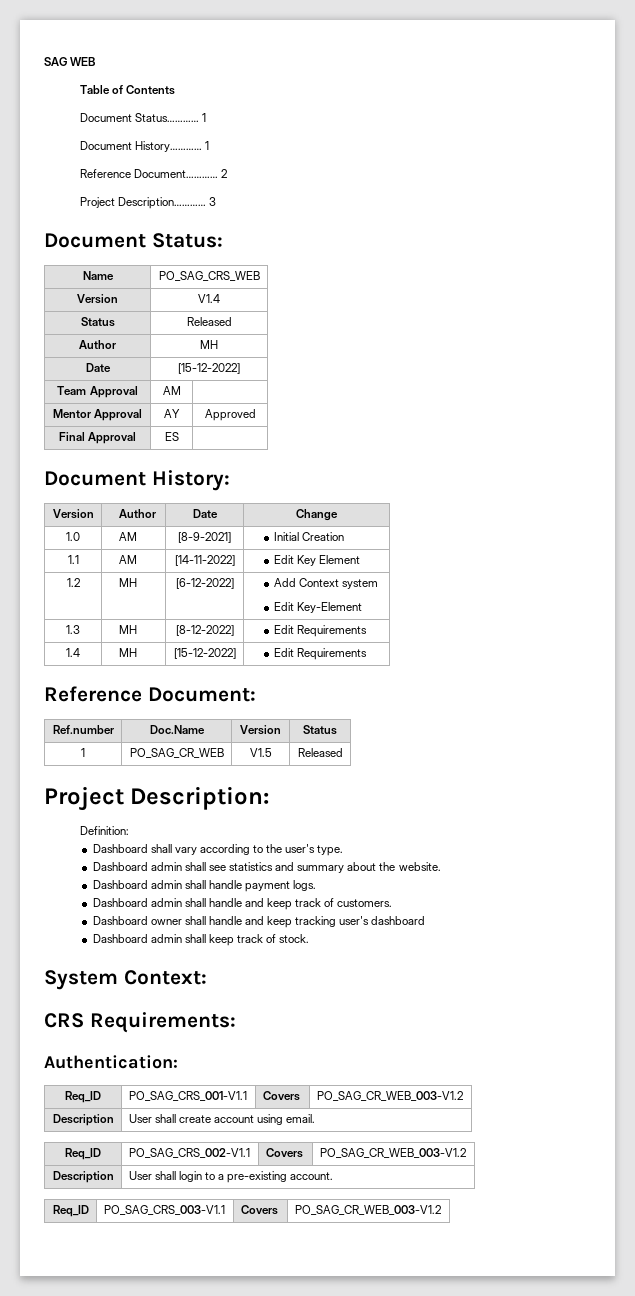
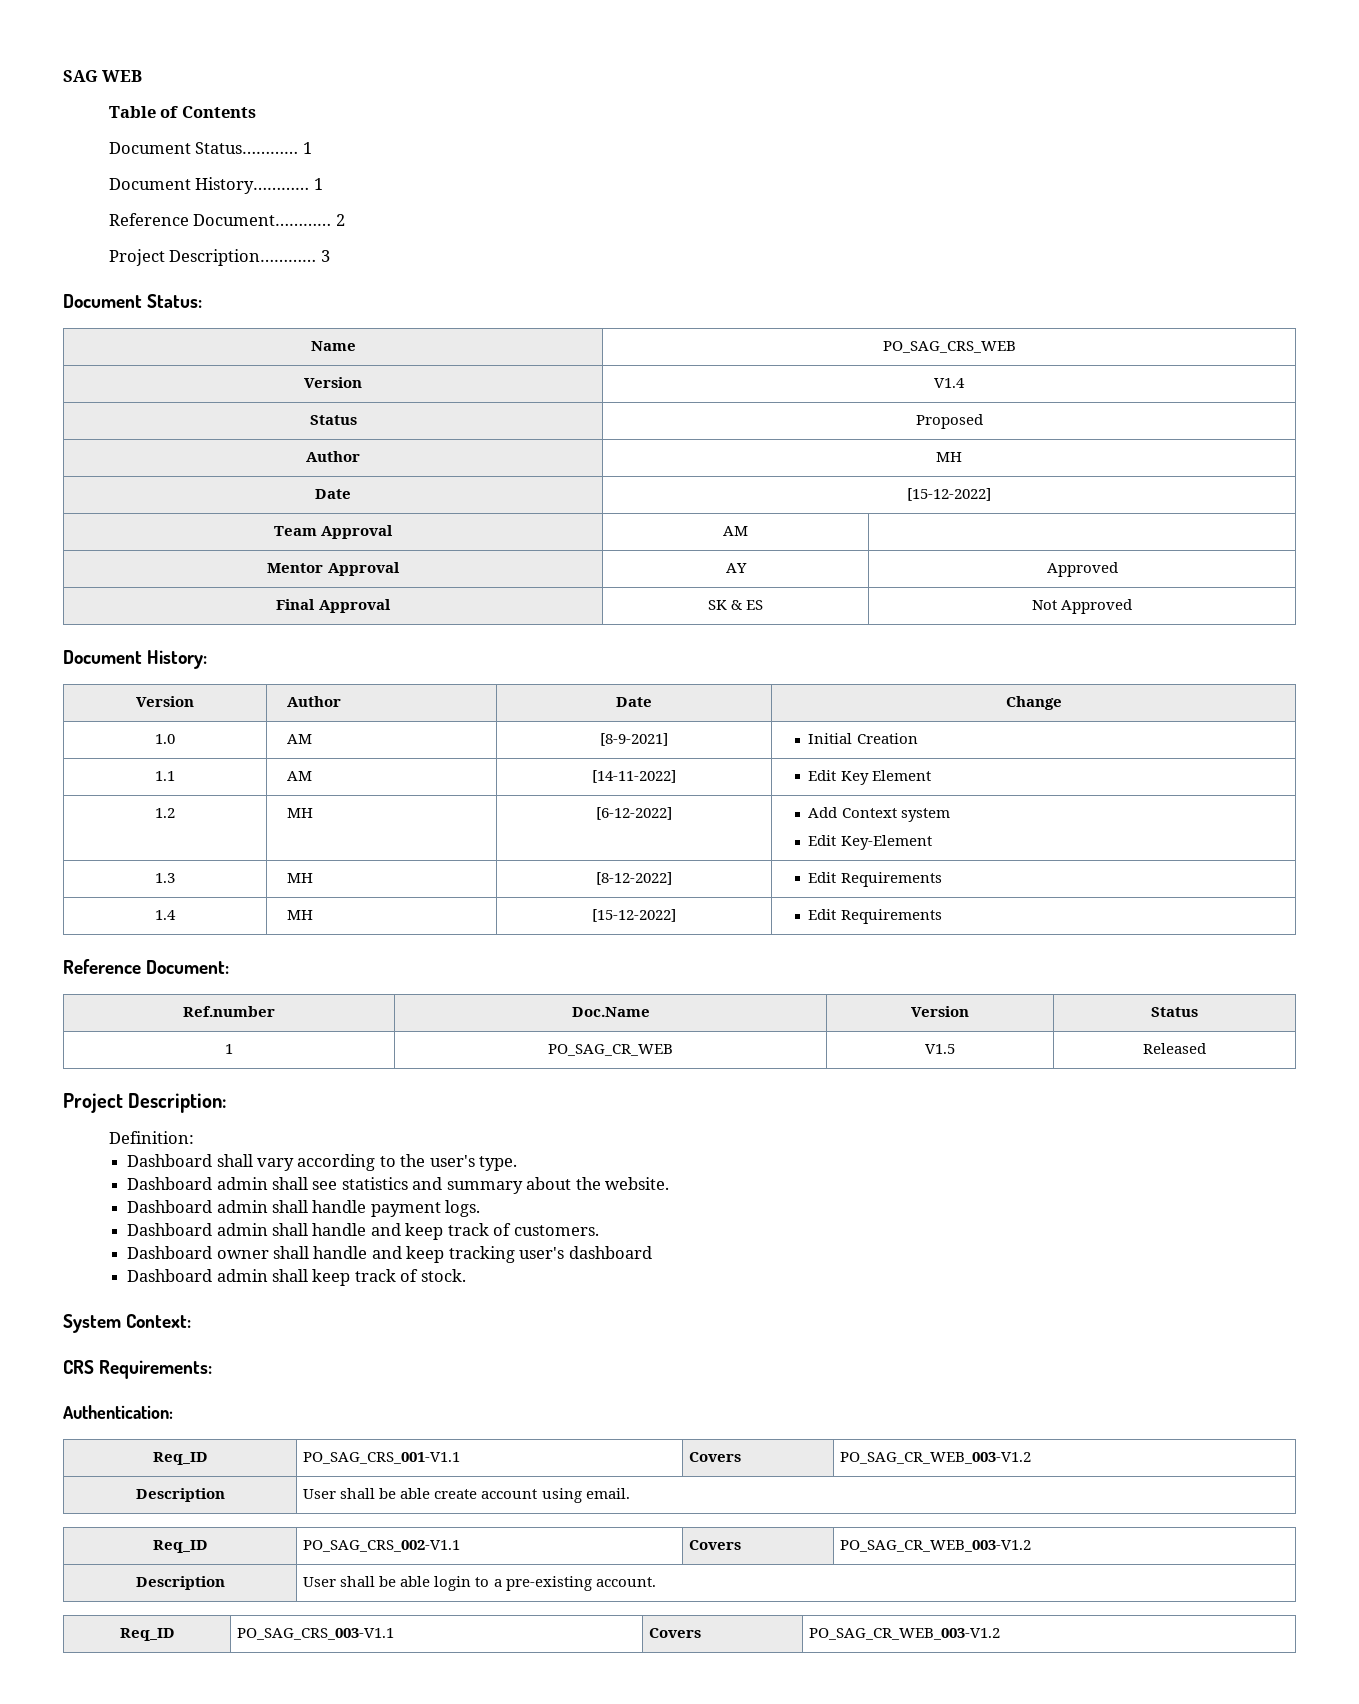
- Status | Released
+ Status | Proposed
- Final Approval | ES |
+ Final Approval | SK & ES | Not Approved
- Description | User shall create account using email.
+ Description | User shall be able create account using email.
- Description | User shall login to a pre-existing account.
+ Description | User shall be able login to a pre-existing account.

